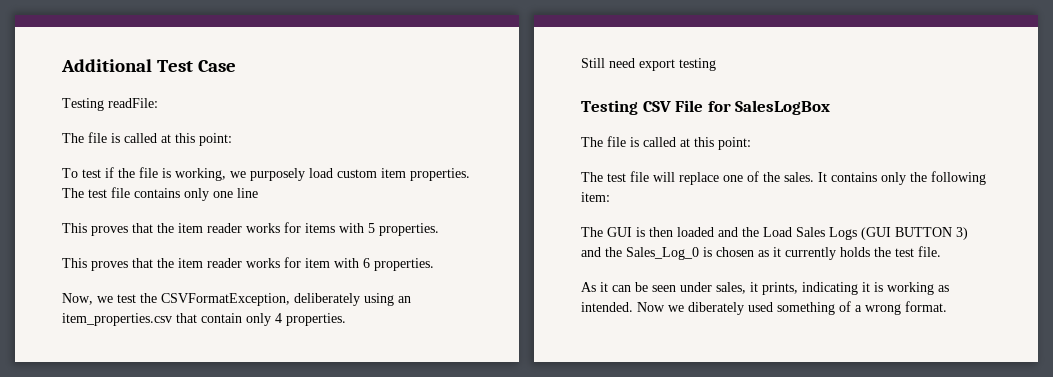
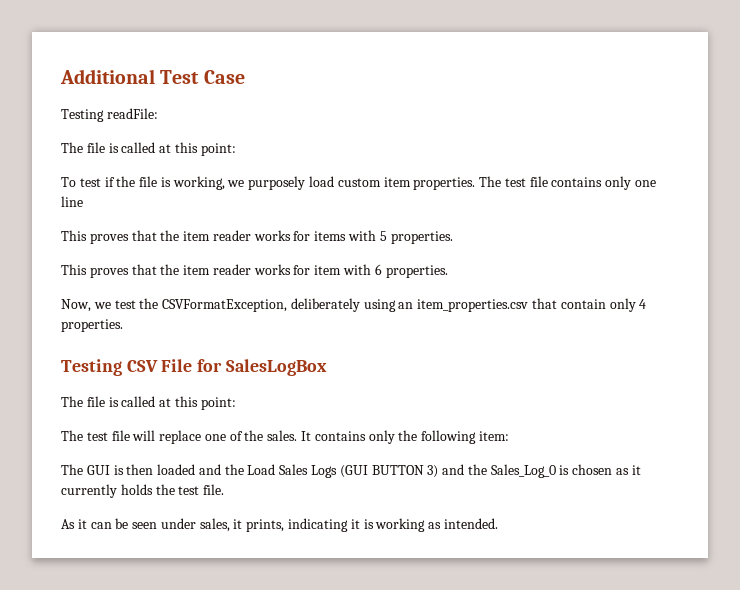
- Still need export testing
- Now we diberately used something of a wrong format.

